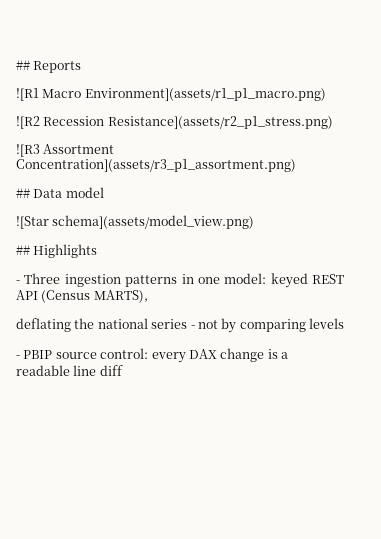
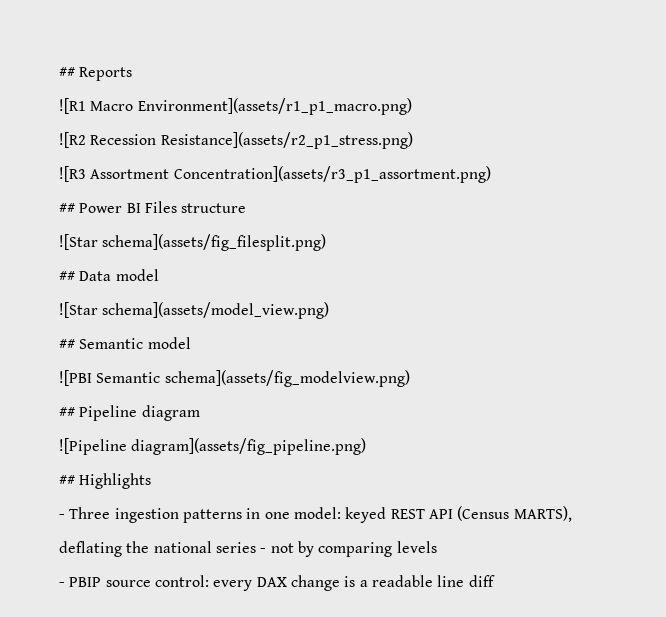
+ ## Power BI Files structure
+ ![Star schema](assets/fig_filesplit.png)
+ ## Semantic model
+ ![PBI Semantic schema](assets/fig_modelview.png)
+ ## Pipeline diagram
+ ![Pipeline diagram](assets/fig_pipeline.png)

